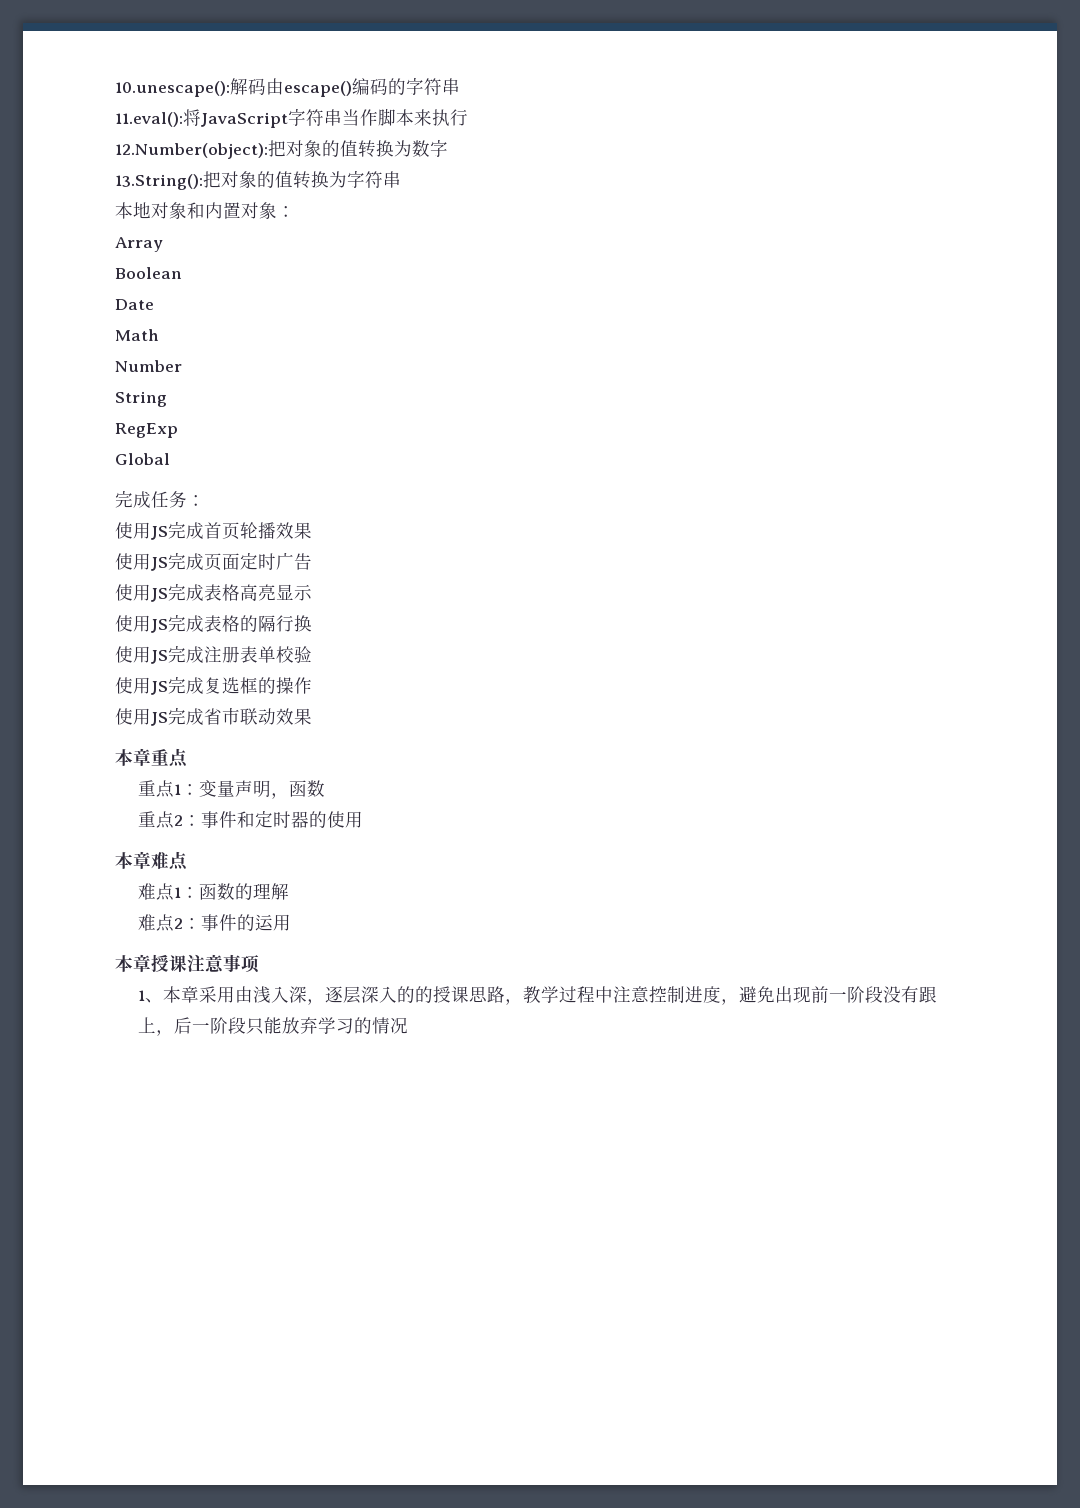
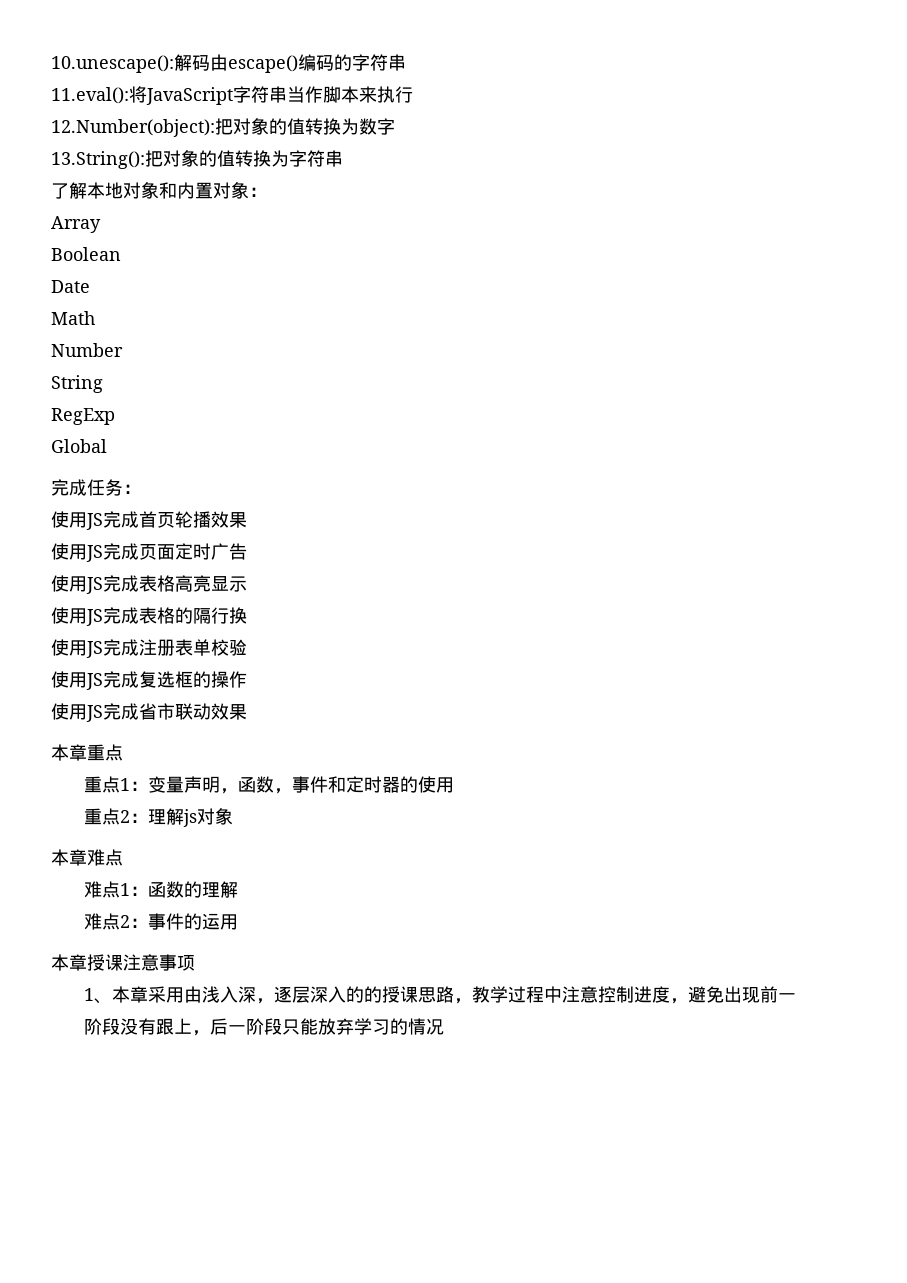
- 本地对象和内置对象：
+ 了解本地对象和内置对象：
- 重点1：变量声明，函数
- 重点2：事件和定时器的使用
+ 重点1：变量声明，函数，事件和定时器的使用
+ 重点2：理解js对象

